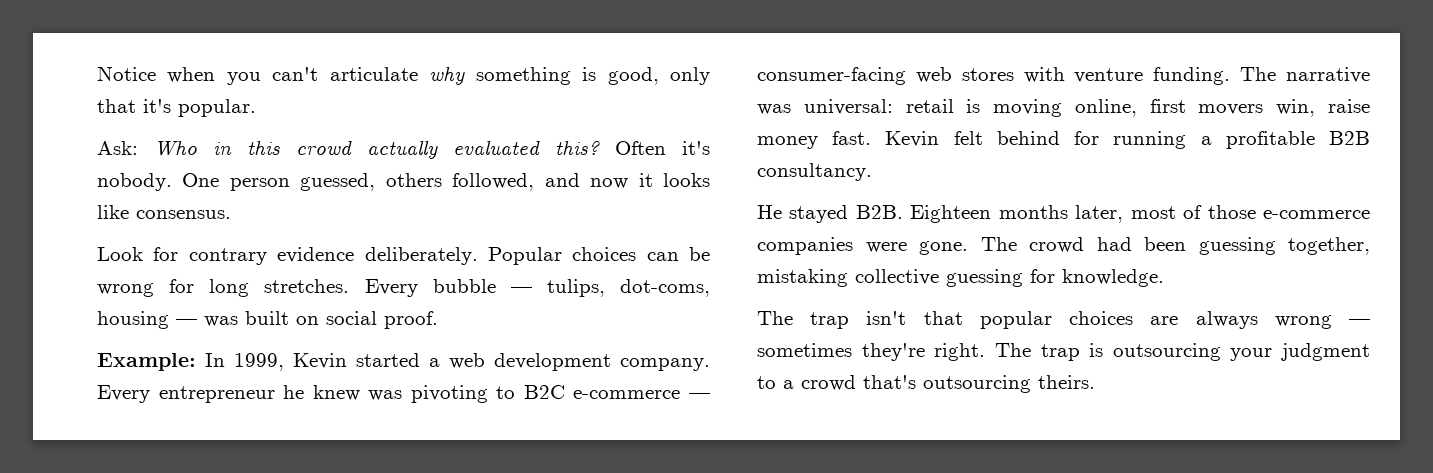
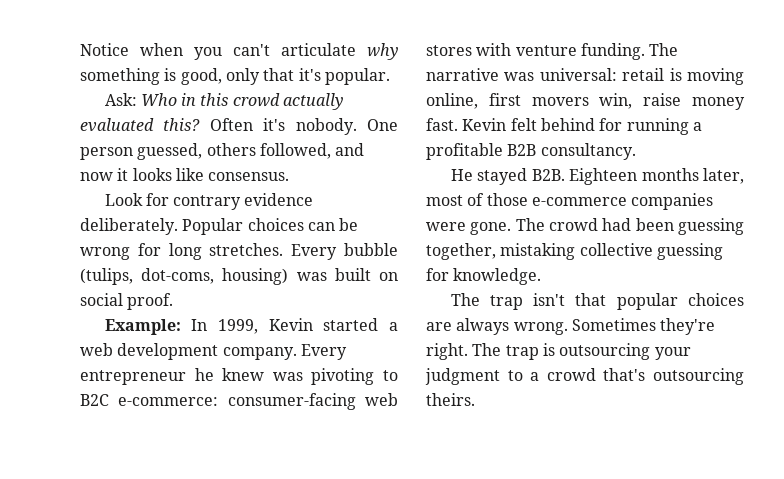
- Every bubble — tulips, dot-coms, housing — was built on social proof.
+ Every bubble (tulips, dot-coms, housing) was built on social proof.
- Every entrepreneur he knew was pivoting to B2C e-commerce — consumer-facing web stores with venture funding.
+ Every entrepreneur he knew was pivoting to B2C e-commerce: consumer-facing web stores with venture funding.
- The trap isn't that popular choices are always wrong — sometimes they're right.
+ The trap isn't that popular choices are always wrong. Sometimes they're right.

